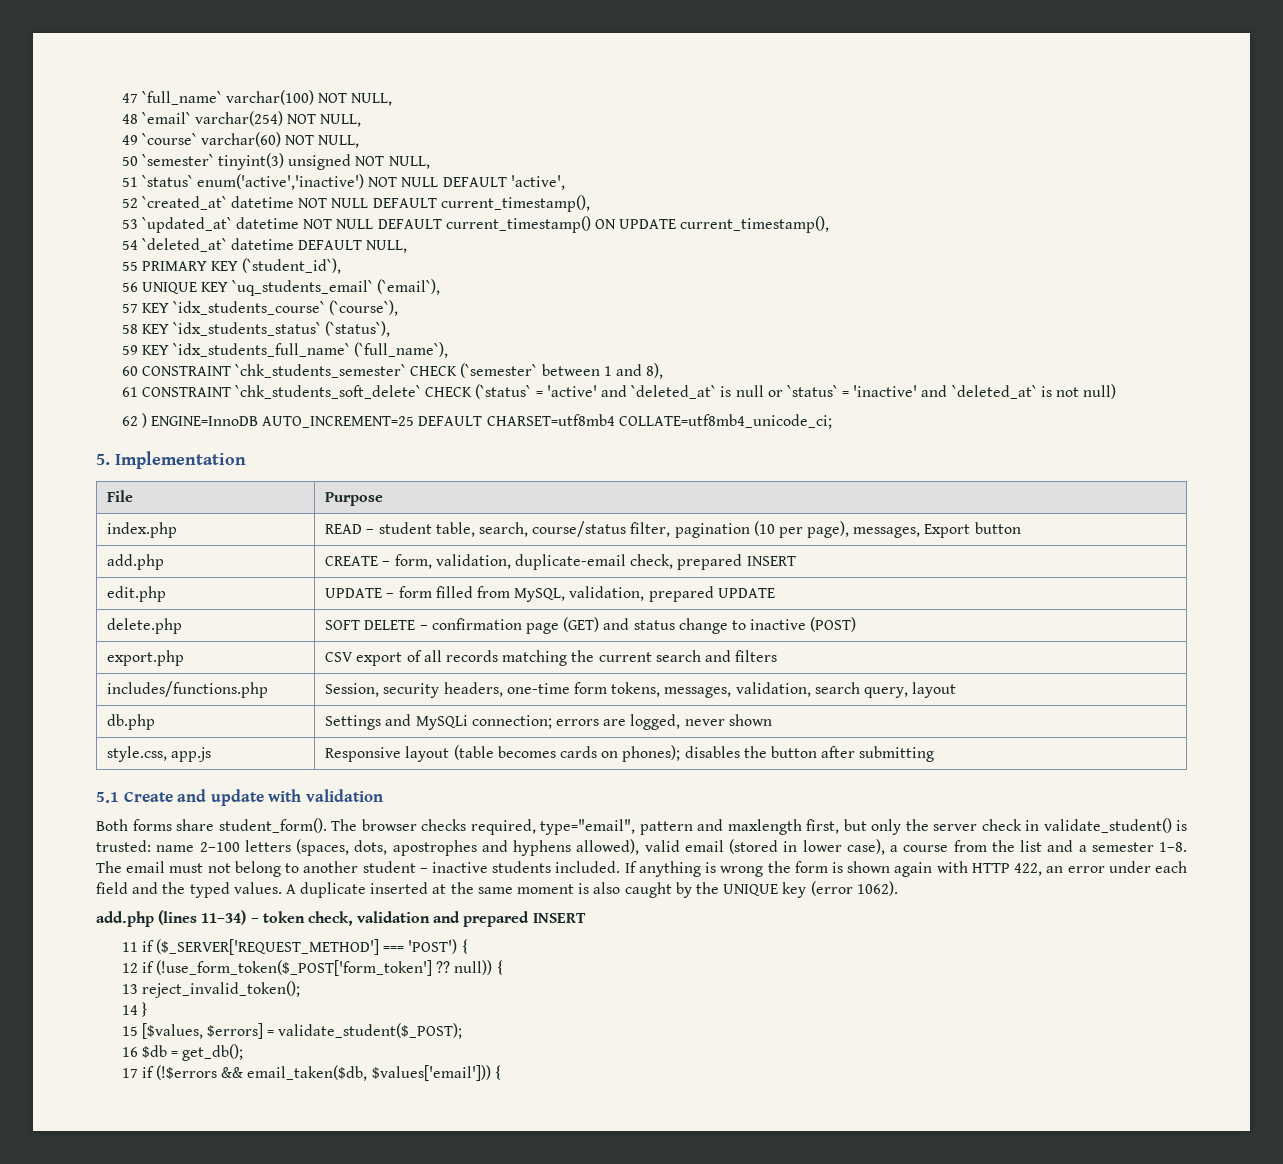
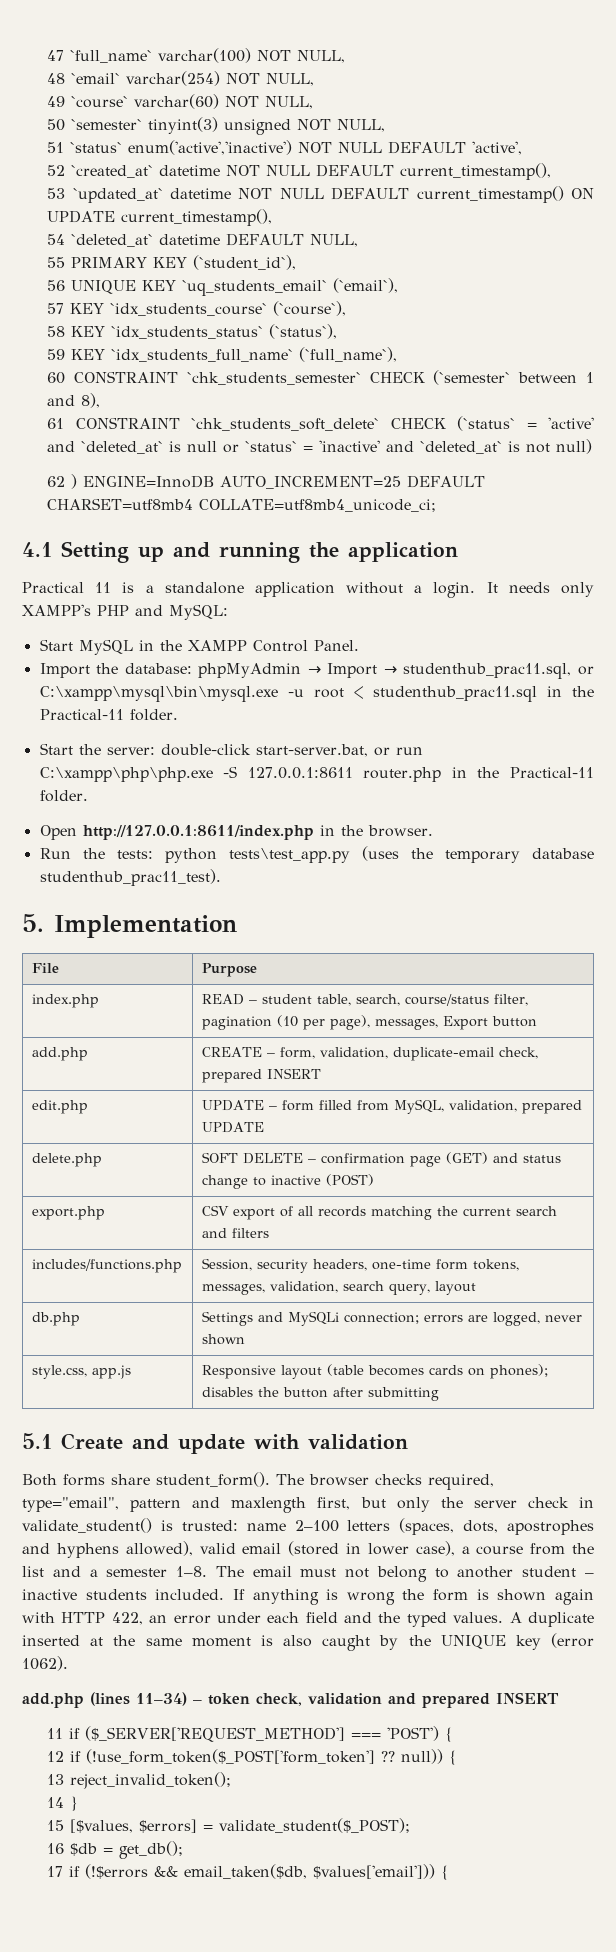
+ 4.1 Setting up and running the application
+ Practical 11 is a standalone application without a login. It needs only XAMPP's PHP and MySQL:
+ Start MySQL in the XAMPP Control Panel.
+ Import the database: phpMyAdmin → Import → studenthub_prac11.sql, or C:\xampp\mysql\bin\mysql.exe -u root < studenthub_prac11.sql in the Practical-11 folder.
+ Start the server: double-click start-server.bat, or run C:\xampp\php\php.exe -S 127.0.0.1:8611 router.php in the Practical-11 folder.
+ Open http://127.0.0.1:8611/index.php in the browser.
+ Run the tests: python tests\test_app.py (uses the temporary database studenthub_prac11_test).

